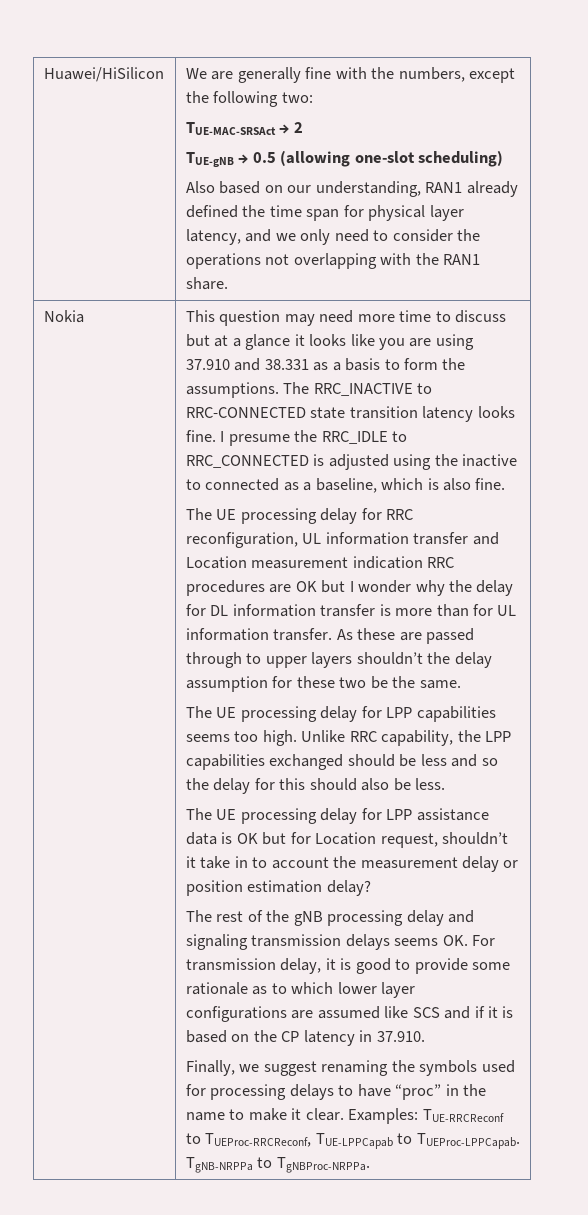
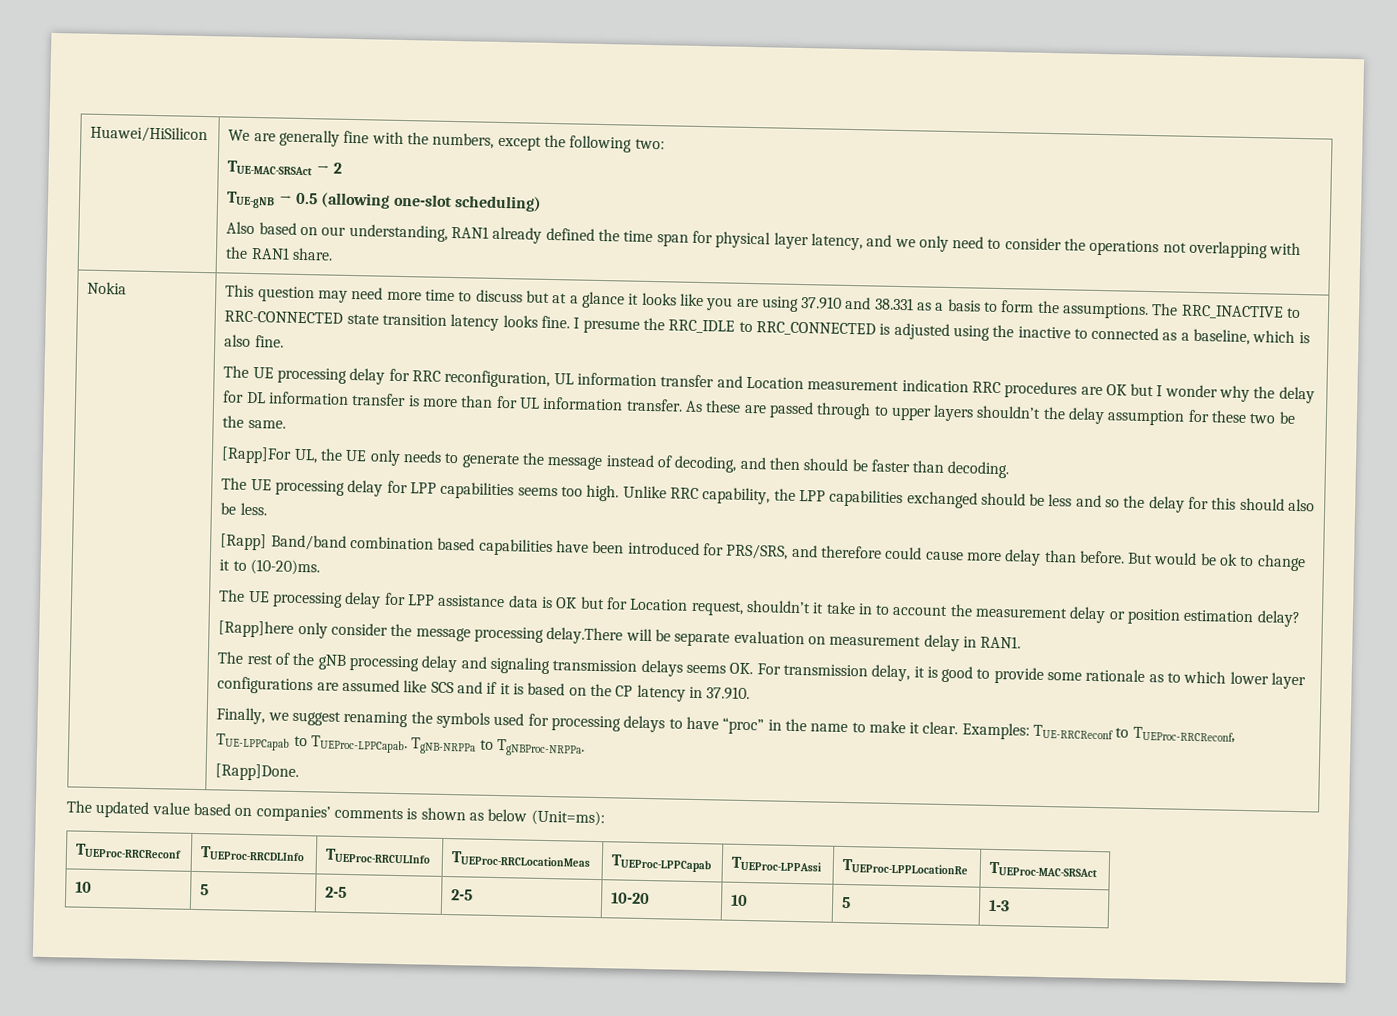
+ [Rapp]For UL, the UE only needs to generate the message instead of decoding, and then should be faster than decoding.
+ [Rapp] Band/band combination based capabilities have been introduced for PRS/SRS, and therefore could cause more delay than before. But would be ok to change it to (10-20)ms.
+ [Rapp]here only consider the message processing delay.There will be separate evaluation on measurement delay in RAN1.
+ [Rapp]Done.
+ The updated value based on companies’ comments is shown as below (Unit=ms):
+ TUEProc-RRCReconf | TUEProc-RRCDLInfo | TUEProc-RRCULInfo | TUEProc-RRCLocationMeas | TUEProc-LPPCapab | TUEProc-LPPAssi | TUEProc-LPPLocationRe | TUEProc-MAC-SRSAct
+ 10 | 5 | 2-5 | 2-5 | 10-20 | 10 | 5 | 1-3

